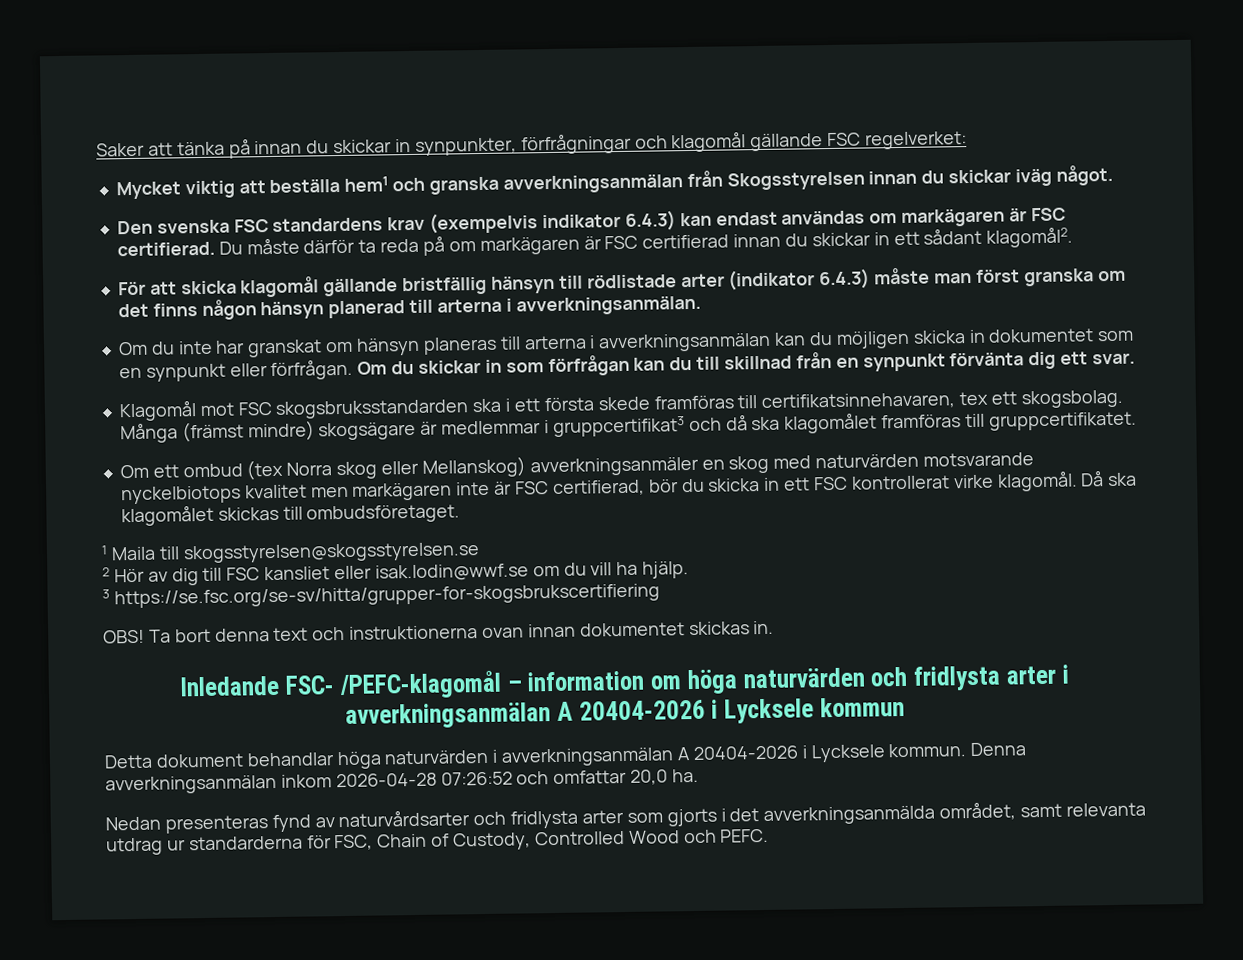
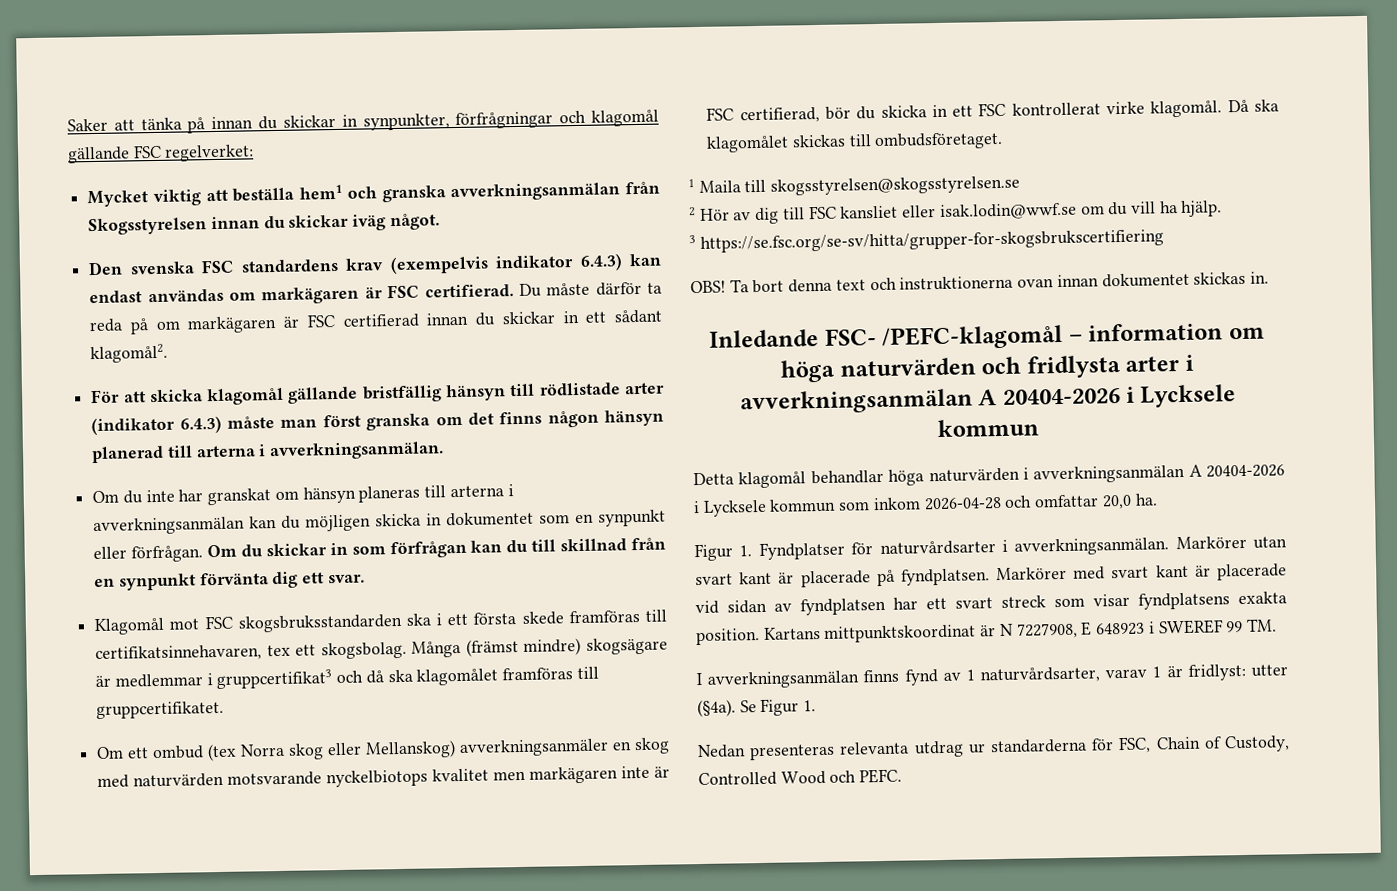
- Detta dokument behandlar höga naturvärden i avverkningsanmälan A 20404-2026 i Lycksele kommun. Denna avverkningsanmälan inkom 2026-04-28 07:26:52 och omfattar 20,0 ha.
+ Detta klagomål behandlar höga naturvärden i avverkningsanmälan A 20404-2026 i Lycksele kommun som inkom 2026-04-28 och omfattar 20,0 ha.
- Nedan presenteras fynd av naturvårdsarter och fridlysta arter som gjorts i det avverkningsanmälda området, samt relevanta utdrag ur standarderna för FSC, Chain of Custody, Controlled Wood och PEFC.
+ Figur 1. Fyndplatser för naturvårdsarter i avverkningsanmälan. Markörer utan svart kant är placerade på fyndplatsen. Markörer med svart kant är placerade vid sidan av fyndplatsen har ett svart streck som visar fyndplatsens exakta position. Kartans mittpunktskoordinat är N 7227908, E 648923 i SWEREF 99 TM.
+ I avverkningsanmälan finns fynd av 1 naturvårdsarter, varav 1 är fridlyst: utter (§4a). Se Figur 1.
+ Nedan presenteras relevanta utdrag ur standarderna för FSC, Chain of Custody, Controlled Wood och PEFC.

